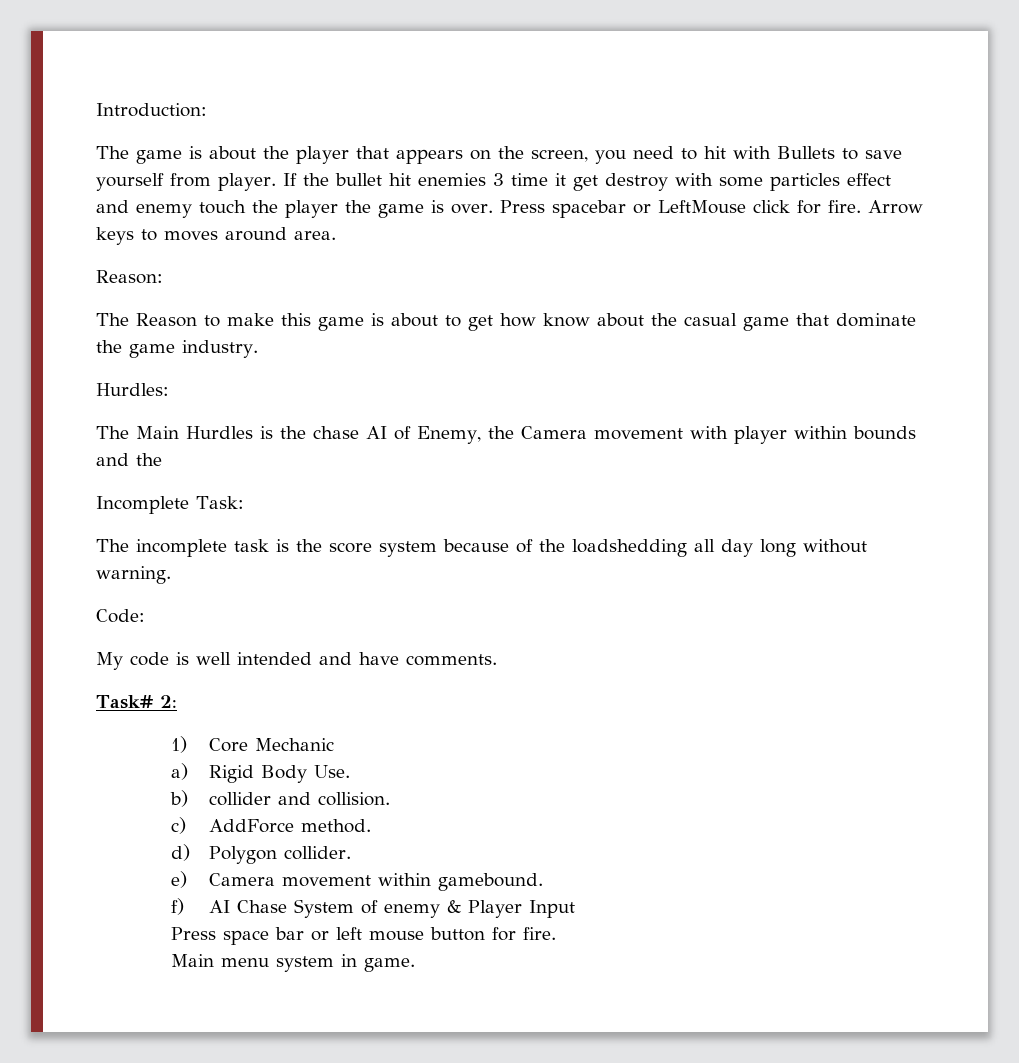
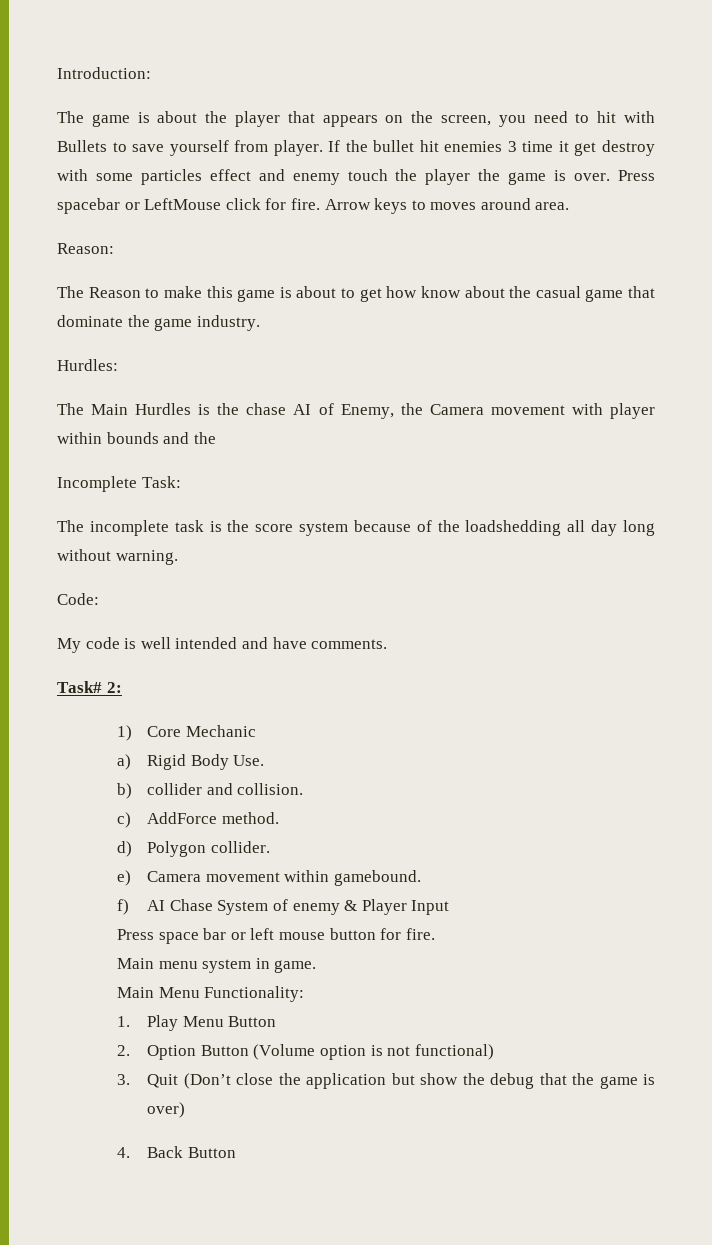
+ Main Menu Functionality:
+ 1. Play Menu Button
+ 2. Option Button (Volume option is not functional)
+ 3. Quit (Don’t close the application but show the debug that the game is over)
+ 4. Back Button

